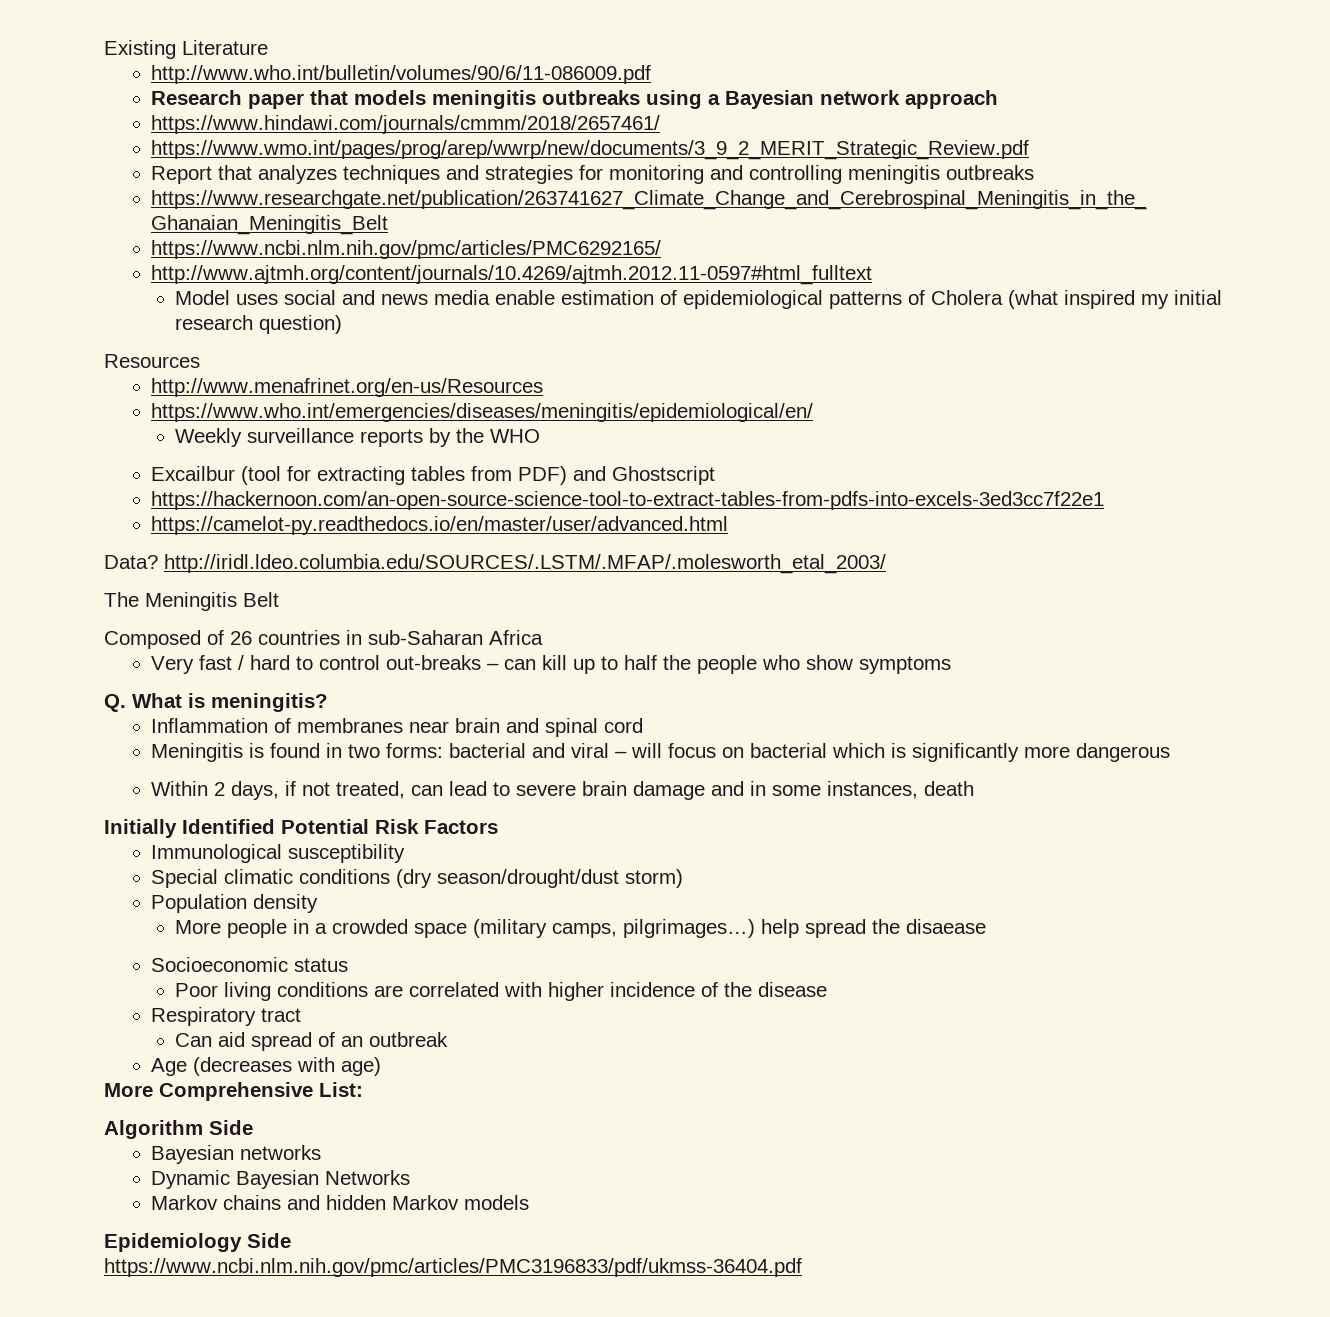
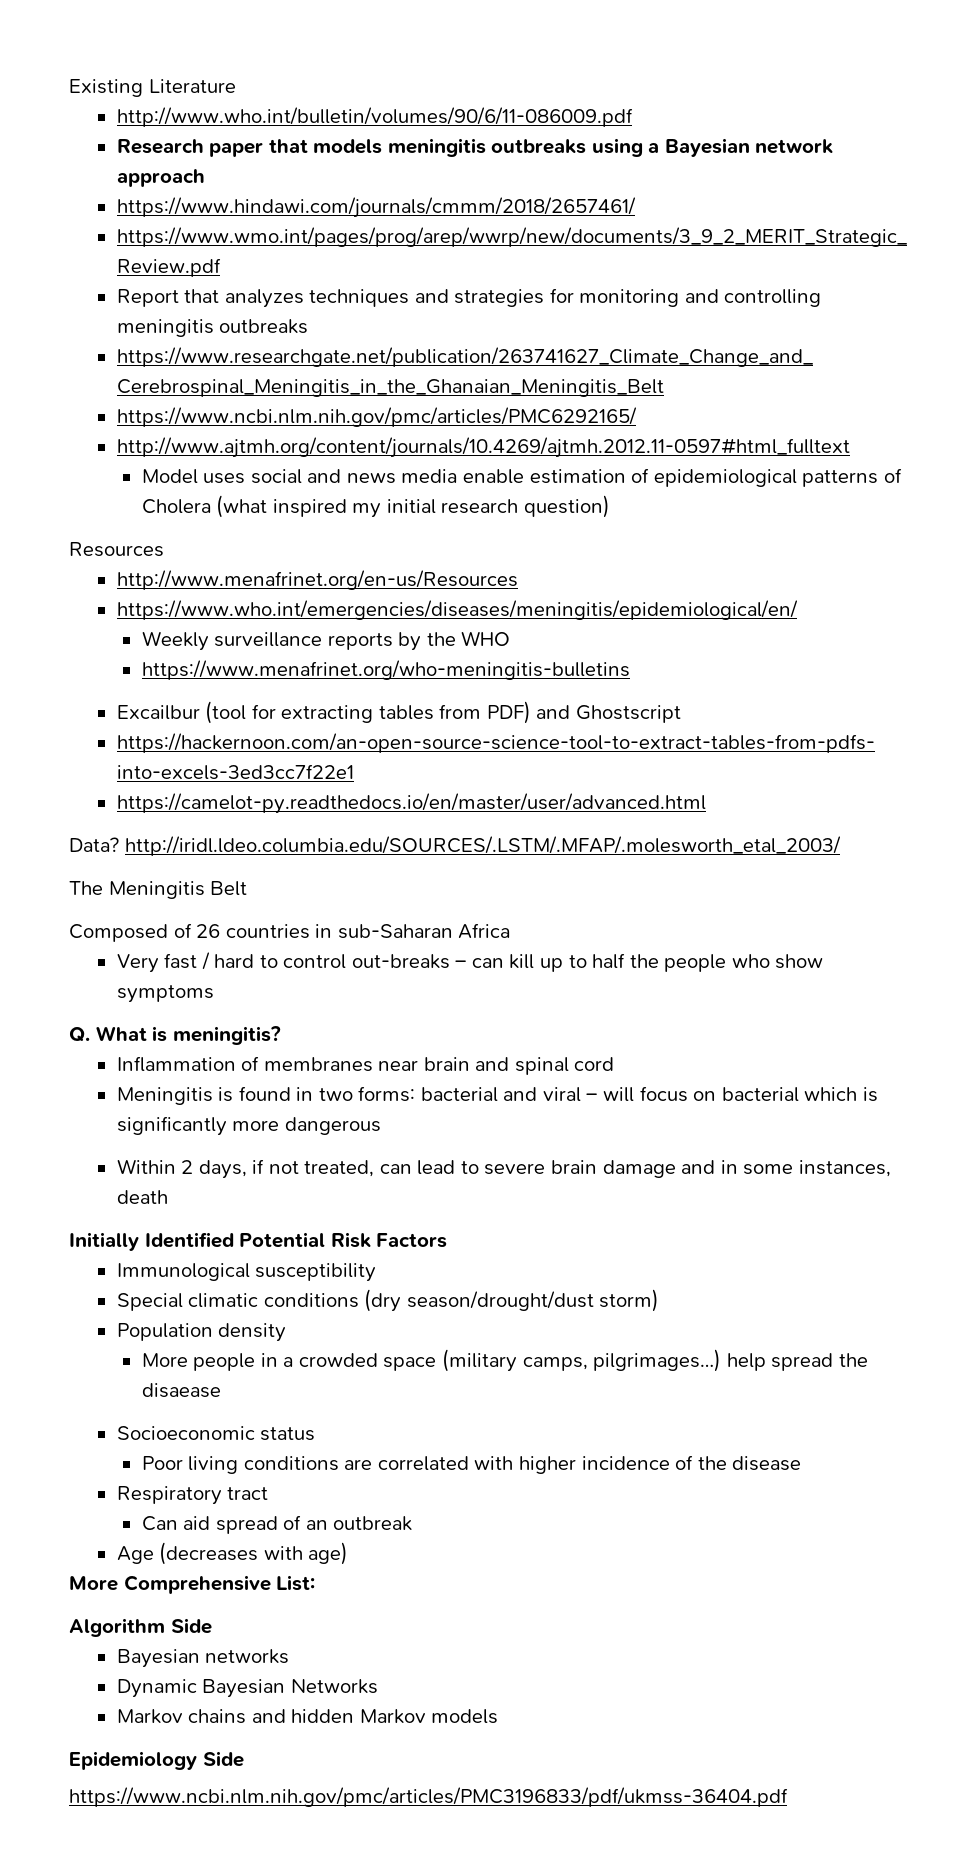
+ https://www.menafrinet.org/who-meningitis-bulletins

